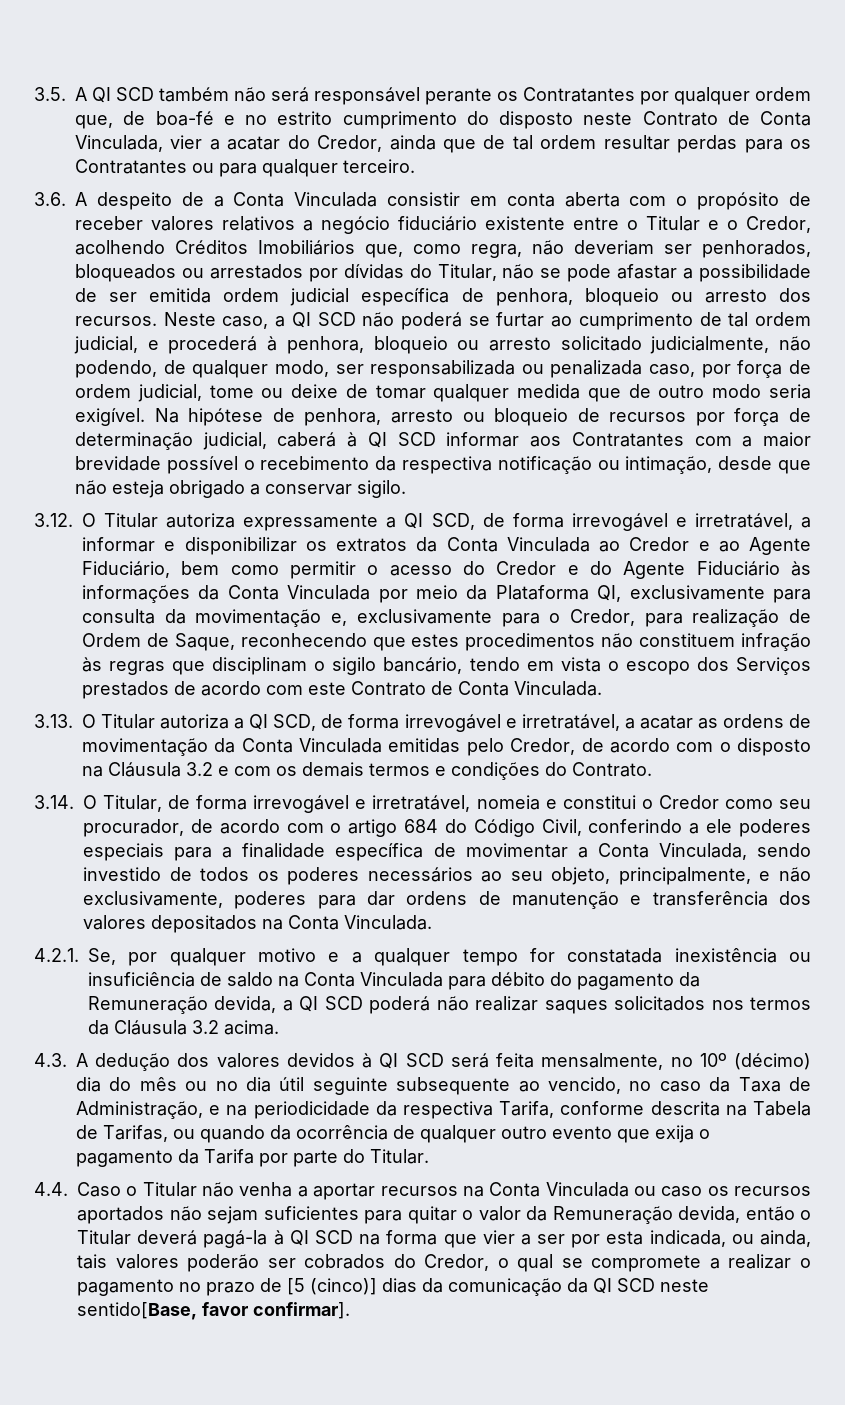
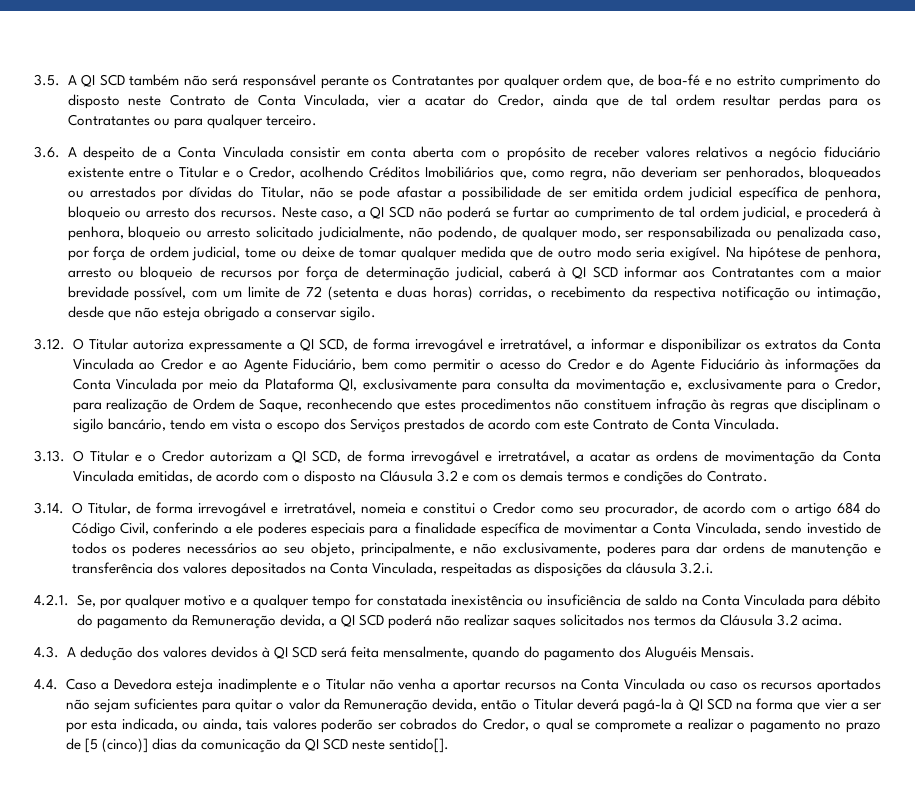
- Na hipótese de penhora, arresto ou bloqueio de recursos por força de determinação judicial, caberá à QI SCD informar aos Contratantes com a maior brevidade possível o recebimento da respectiva notificação ou intimação, desde que não esteja obrigado a conservar sigilo.
+ Na hipótese de penhora, arresto ou bloqueio de recursos por força de determinação judicial, caberá à QI SCD informar aos Contratantes com a maior brevidade possível, com um limite de 72 (setenta e duas horas) corridas, o recebimento da respectiva notificação ou intimação, desde que não esteja obrigado a conservar sigilo.
- 3.13. O Titular autoriza a QI SCD, de forma irrevogável e irretratável, a acatar as ordens de movimentação da Conta Vinculada emitidas pelo Credor, de acordo com o disposto na Cláusula 3.2 e com os demais termos e condições do Contrato.
+ 3.13. O Titular e o Credor autorizam a QI SCD, de forma irrevogável e irretratável, a acatar as ordens de movimentação da Conta Vinculada emitidas, de acordo com o disposto na Cláusula 3.2 e com os demais termos e condições do Contrato.
- 3.14. O Titular, de forma irrevogável e irretratável, nomeia e constitui o Credor como seu procurador, de acordo com o artigo 684 do Código Civil, conferindo a ele poderes especiais para a finalidade específica de movimentar a Conta Vinculada, sendo investido de todos os poderes necessários ao seu objeto, principalmente, e não exclusivamente, poderes para dar ordens de manutenção e transferência dos valores depositados na Conta Vinculada.
+ 3.14. O Titular, de forma irrevogável e irretratável, nomeia e constitui o Credor como seu procurador, de acordo com o artigo 684 do Código Civil, conferindo a ele poderes especiais para a finalidade específica de movimentar a Conta Vinculada, sendo investido de todos os poderes necessários ao seu objeto, principalmente, e não exclusivamente, poderes para dar ordens de manutenção e transferência dos valores depositados na Conta Vinculada, respeitadas as disposições da cláusula 3.2.i.
- 4.3. A dedução dos valores devidos à QI SCD será feita mensalmente, no 10º (décimo) dia do mês ou no dia útil seguinte subsequente ao vencido, no caso da Taxa de Administração, e na periodicidade da respectiva Tarifa, conforme descrita na Tabela de Tarifas, ou quando da ocorrência de qualquer outro evento que exija o pagamento da Tarifa por parte do Titular.
- 4.4. Caso o Titular não venha a aportar recursos na Conta Vinculada ou caso os recursos aportados não sejam suficientes para quitar o valor da Remuneração devida, então o Titular deverá pagá-la à QI SCD na forma que vier a ser por esta indicada, ou ainda, tais valores poderão ser cobrados do Credor, o qual se compromete a realizar o pagamento no prazo de [5 (cinco)] dias da comunicação da QI SCD neste sentido[Base, favor confirmar].
+ 4.3. A dedução dos valores devidos à QI SCD será feita mensalmente, quando do pagamento dos Aluguéis Mensais.
+ 4.4. Caso a Devedora esteja inadimplente e o Titular não venha a aportar recursos na Conta Vinculada ou caso os recursos aportados não sejam suficientes para quitar o valor da Remuneração devida, então o Titular deverá pagá-la à QI SCD na forma que vier a ser por esta indicada, ou ainda, tais valores poderão ser cobrados do Credor, o qual se compromete a realizar o pagamento no prazo de [5 (cinco)] dias da comunicação da QI SCD neste sentido[].

